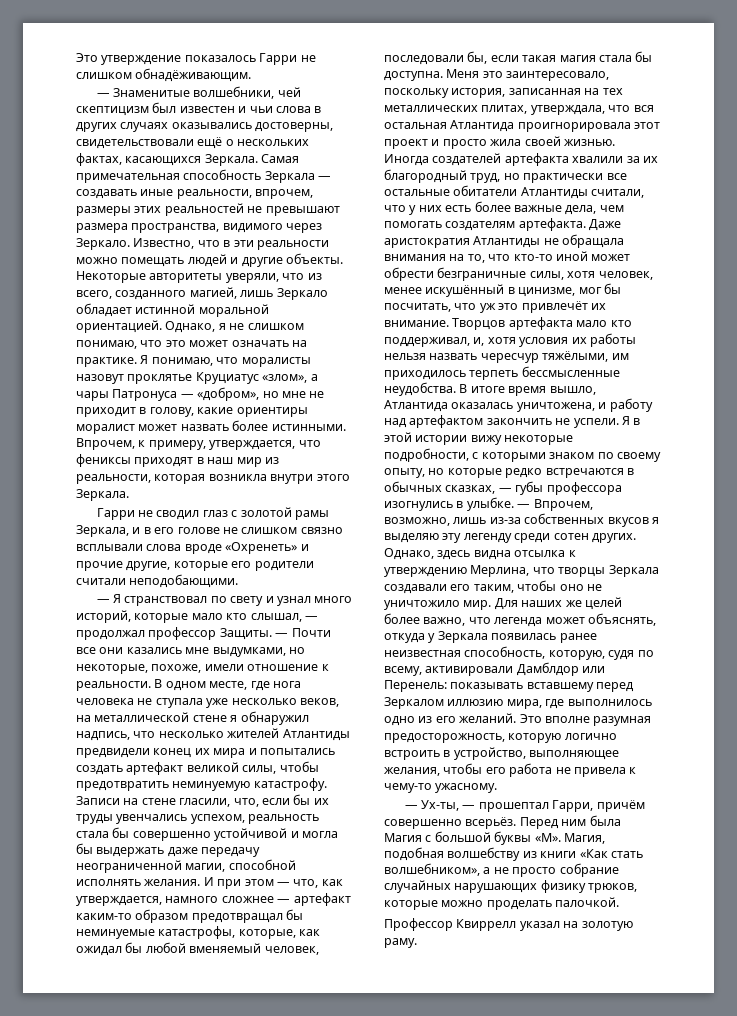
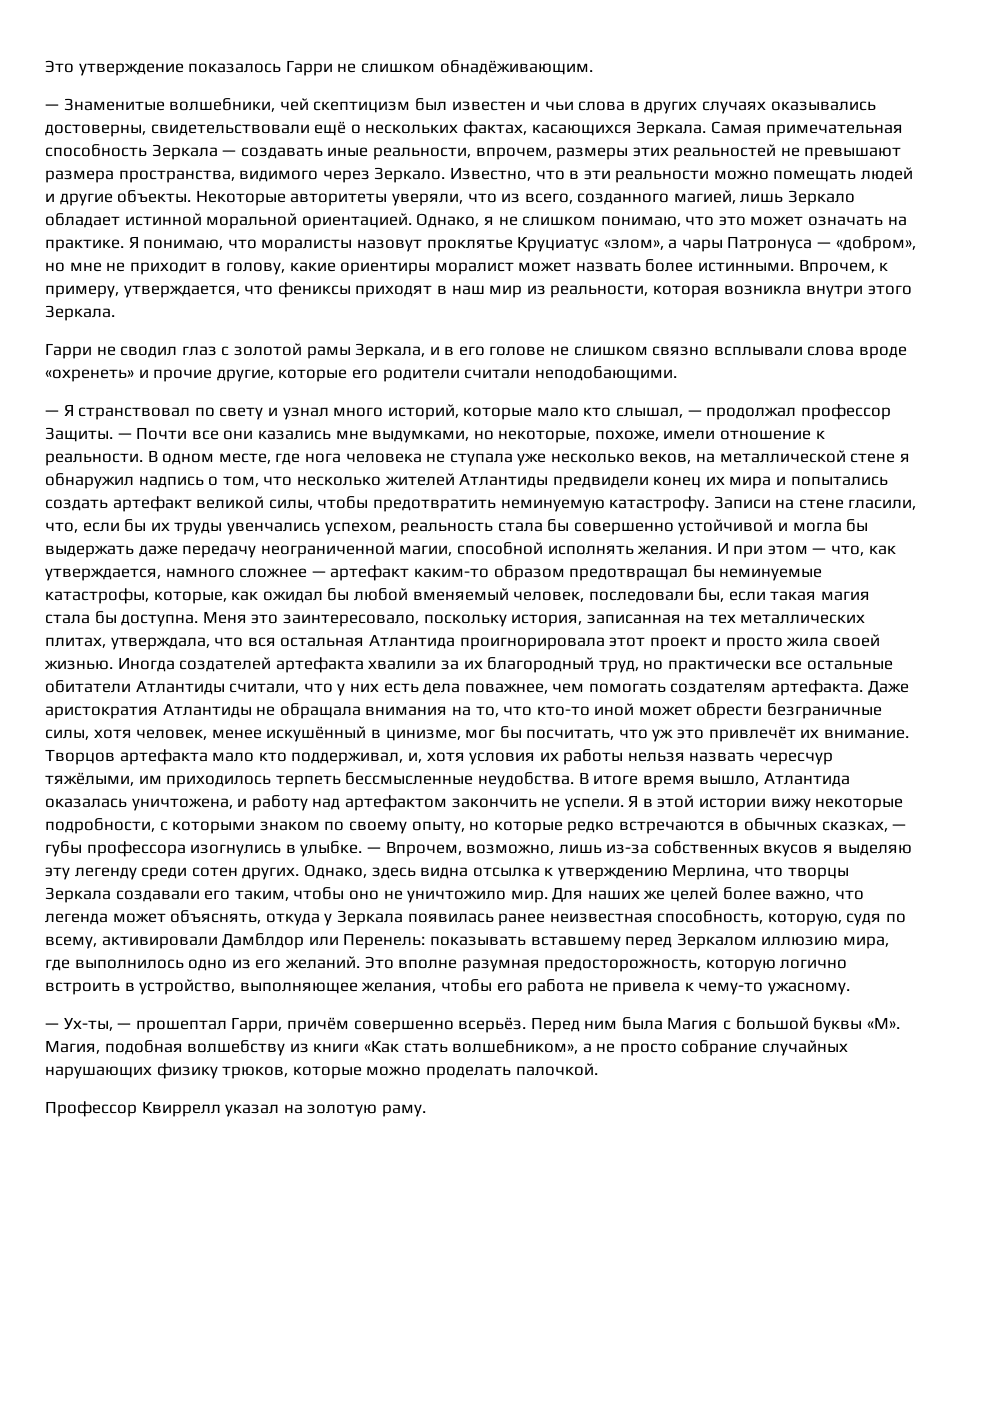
- Гарри не сводил глаз с золотой рамы Зеркала, и в его голове не слишком связно всплывали слова вроде «Охренеть» и прочие другие, которые его родители считали неподобающими.
+ Гарри не сводил глаз с золотой рамы Зеркала, и в его голове не слишком связно всплывали слова вроде «охренеть» и прочие другие, которые его родители считали неподобающими.
- В одном месте, где нога человека не ступала уже несколько веков, на металлической стене я обнаружил надпись, что несколько жителей Атлантиды предвидели конец их мира и попытались создать артефакт великой силы, чтобы предотвратить неминуемую катастрофу.
+ В одном месте, где нога человека не ступала уже несколько веков, на металлической стене я обнаружил надпись о том, что несколько жителей Атлантиды предвидели конец их мира и попытались создать артефакт великой силы, чтобы предотвратить неминуемую катастрофу.
- Иногда создателей артефакта хвалили за их благородный труд, но практически все остальные обитатели Атлантиды считали, что у них есть более важные дела, чем помогать создателям артефакта.
+ Иногда создателей артефакта хвалили за их благородный труд, но практически все остальные обитатели Атлантиды считали, что у них есть дела поважнее, чем помогать создателям артефакта.

